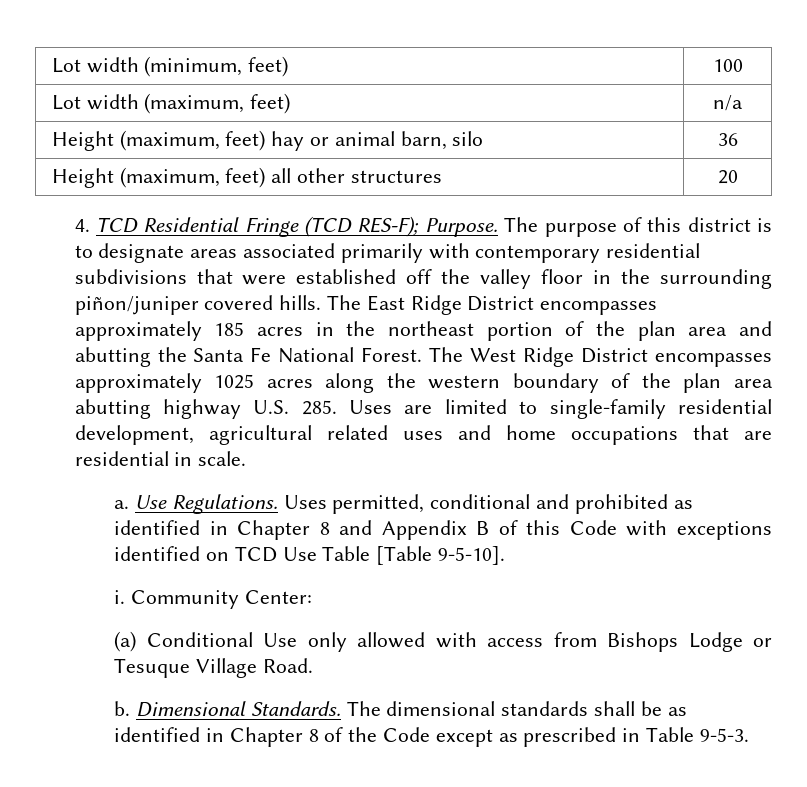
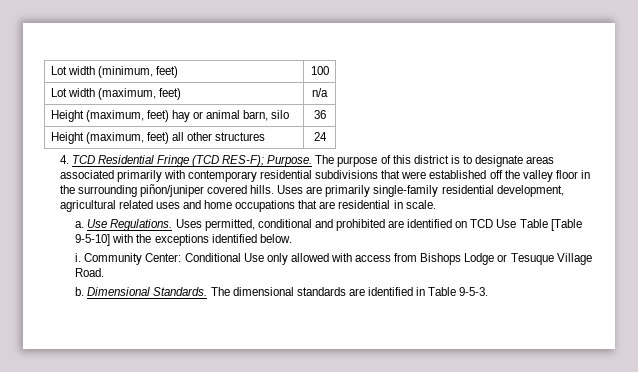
- Height (maximum, feet) all other structures | 20
+ Height (maximum, feet) all other structures | 24
- The East Ridge District encompasses approximately 185 acres in the northeast portion of the plan area and abutting the Santa Fe National Forest. The West Ridge District encompasses approximately 1025 acres along the western boundary of the plan area abutting highway U.S. 285. Uses are limited to single-family residential development, agricultural related uses and home occupations that are residential in scale.
+ Uses are primarily single-family residential development, agricultural related uses and home occupations that are residential in scale.
- Uses permitted, conditional and prohibited as identified in Chapter 8 and Appendix B of this Code with exceptions identified on TCD Use Table [Table 9-5-10].
+ Uses permitted, conditional and prohibited are identified on TCD Use Table [Table 9-5-10] with the exceptions identified below.
- Community Center:
- (a) Conditional Use only allowed with access from Bishops Lodge or Tesuque Village Road.
+ Community Center: Conditional Use only allowed with access from Bishops Lodge or Tesuque Village Road.
- The dimensional standards shall be as identified in Chapter 8 of the Code except as prescribed in Table 9-5-3.
+ The dimensional standards are identified in Table 9-5-3.

